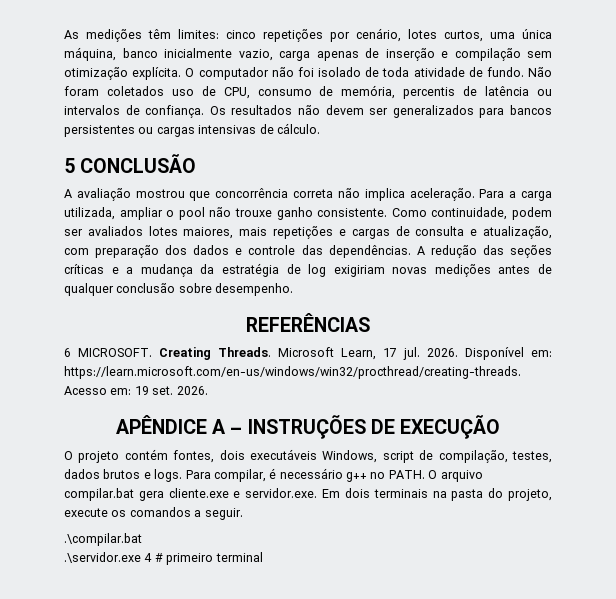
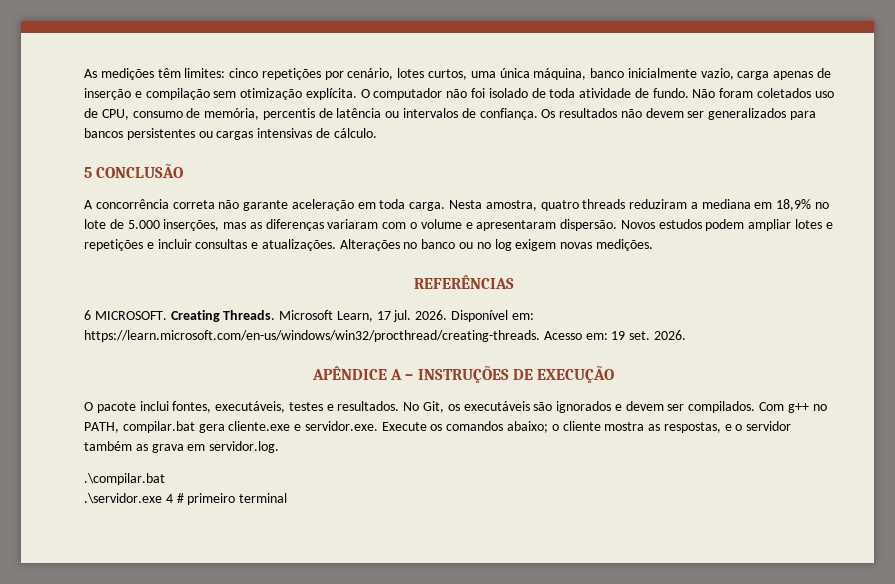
- A avaliação mostrou que concorrência correta não implica aceleração. Para a carga utilizada, ampliar o pool não trouxe ganho consistente. Como continuidade, podem ser avaliados lotes maiores, mais repetições e cargas de consulta e atualização, com preparação dos dados e controle das dependências. A redução das seções críticas e a mudança da estratégia de log exigiriam novas medições antes de qualquer conclusão sobre desempenho.
+ A concorrência correta não garante aceleração em toda carga. Nesta amostra, quatro threads reduziram a mediana em 18,9% no lote de 5.000 inserções, mas as diferenças variaram com o volume e apresentaram dispersão. Novos estudos podem ampliar lotes e repetições e incluir consultas e atualizações. Alterações no banco ou no log exigem novas medições.
- O projeto contém fontes, dois executáveis Windows, script de compilação, testes, dados brutos e logs. Para compilar, é necessário g++ no PATH. O arquivo compilar.bat gera cliente.exe e servidor.exe. Em dois terminais na pasta do projeto, execute os comandos a seguir.
+ O pacote inclui fontes, executáveis, testes e resultados. No Git, os executáveis são ignorados e devem ser compilados. Com g++ no PATH, compilar.bat gera cliente.exe e servidor.exe. Execute os comandos abaixo; o cliente mostra as respostas, e o servidor também as grava em servidor.log.

